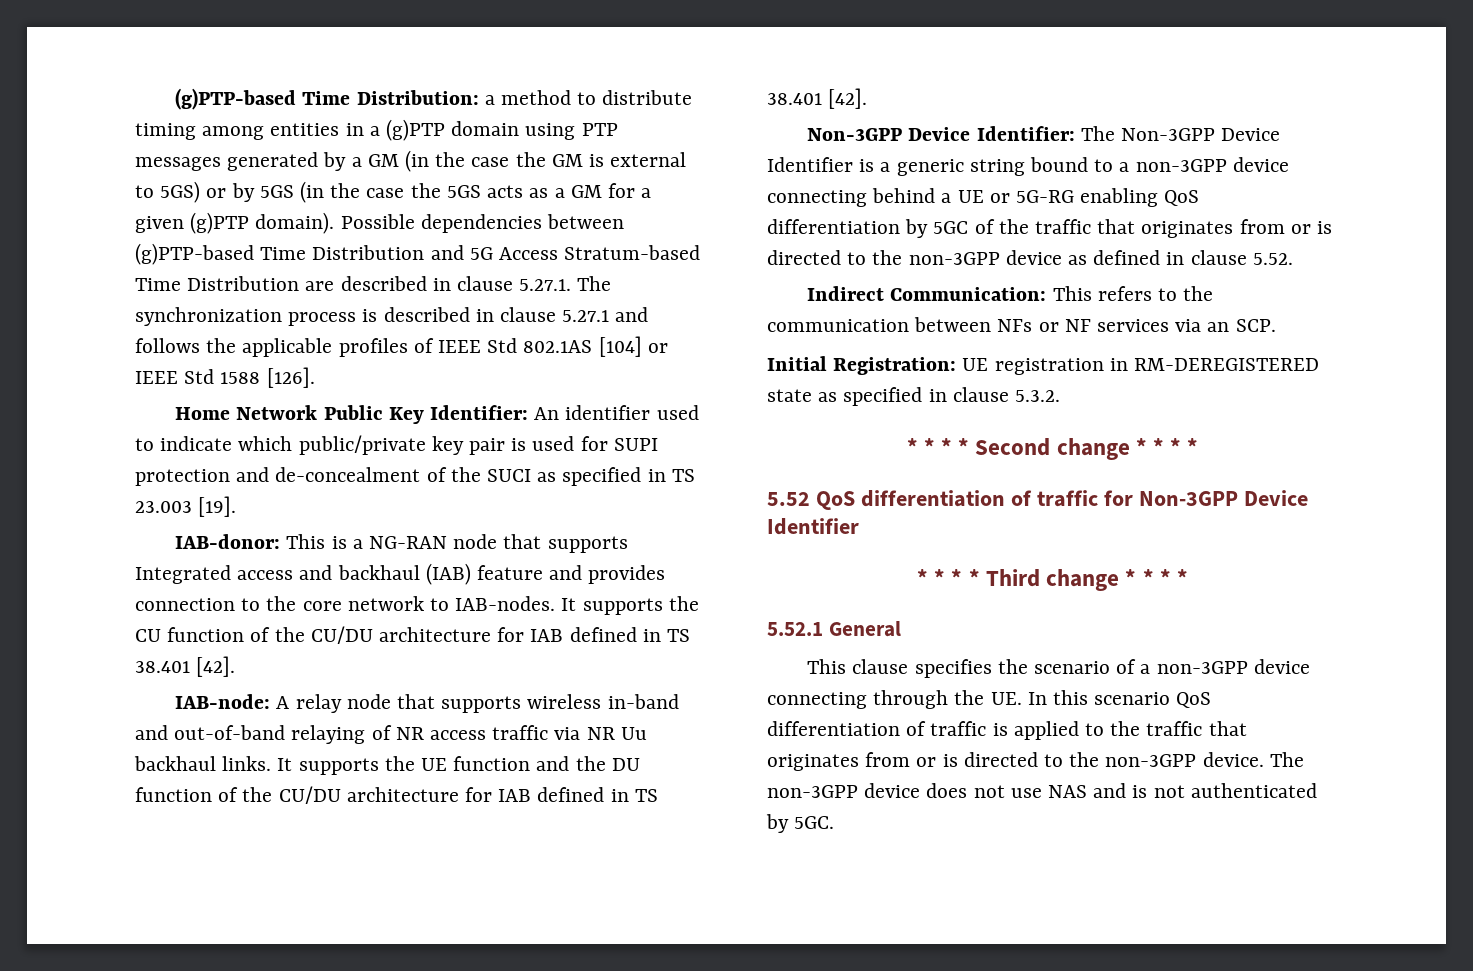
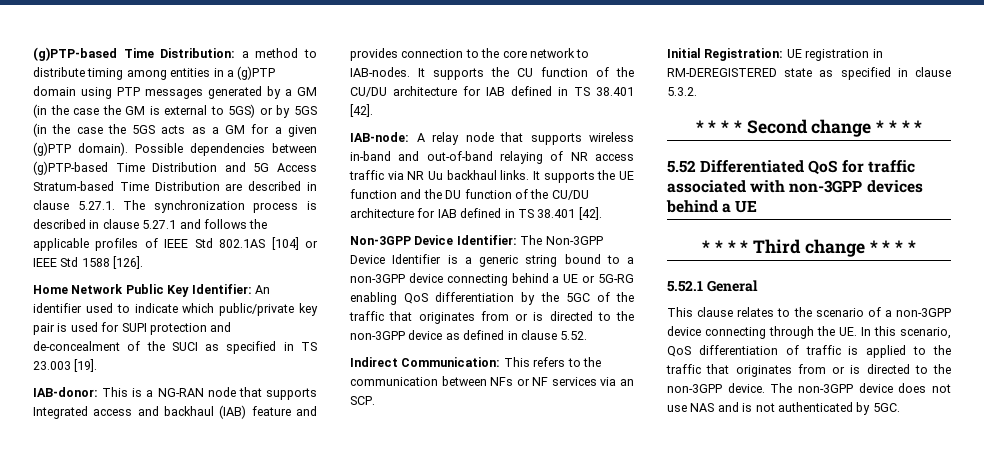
- Non-3GPP Device Identifier: The Non-3GPP Device Identifier is a generic string bound to a non-3GPP device connecting behind a UE or 5G-RG enabling QoS differentiation by 5GC of the traffic that originates from or is directed to the non-3GPP device as defined in clause 5.52.
+ Non-3GPP Device Identifier: The Non-3GPP Device Identifier is a generic string bound to a non-3GPP device connecting behind a UE or 5G-RG enabling QoS differentiation by the 5GC of the traffic that originates from or is directed to the non-3GPP device as defined in clause 5.52.
- 5.52 QoS differentiation of traffic for Non-3GPP Device Identifier
+ 5.52 Differentiated QoS for traffic associated with non-3GPP devices behind a UE
- This clause specifies the scenario of a non-3GPP device connecting through the UE. In this scenario QoS differentiation of traffic is applied to the traffic that originates from or is directed to the non-3GPP device.
+ This clause relates to the scenario of a non-3GPP device connecting through the UE. In this scenario, QoS differentiation of traffic is applied to the traffic that originates from or is directed to the non-3GPP device.

